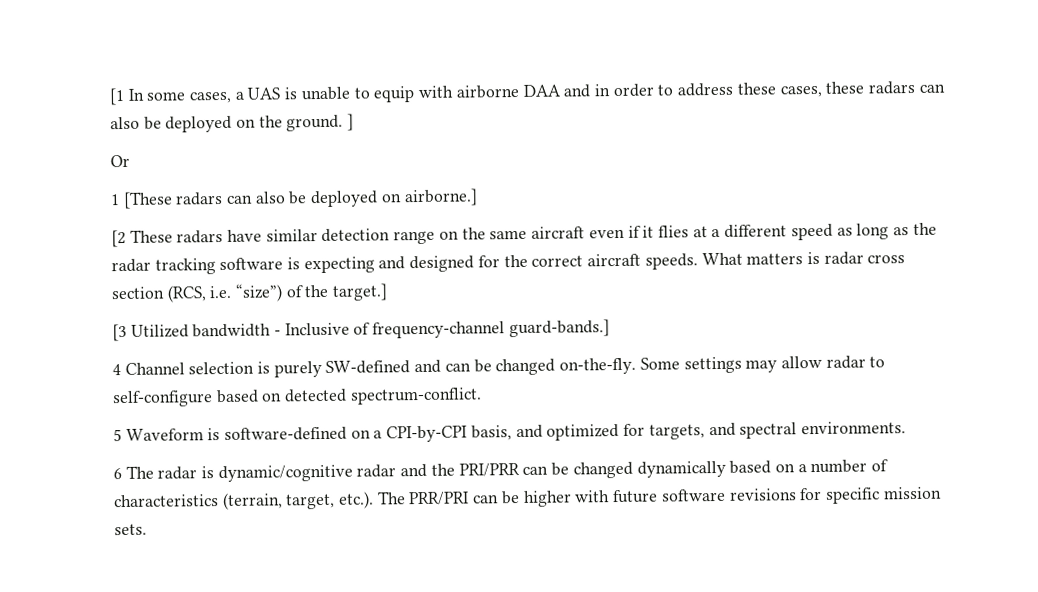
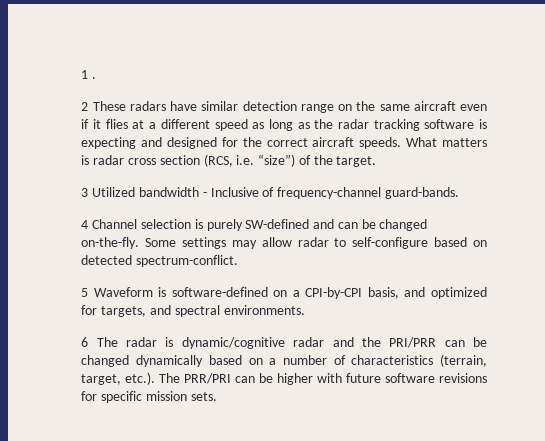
- [1 In some cases, a UAS is unable to equip with airborne DAA and in order to address these cases, these radars can also be deployed on the ground. ]
- Or
- 1 [These radars can also be deployed on airborne.]
- [2 These radars have similar detection range on the same aircraft even if it flies at a different speed as long as the radar tracking software is expecting and designed for the correct aircraft speeds.
+ 1 .
+ 2 These radars have similar detection range on the same aircraft even if it flies at a different speed as long as the radar tracking software is expecting and designed for the correct aircraft speeds.
- What matters is radar cross section (RCS, i.e. “size”) of the target.]
- [3 Utilized bandwidth - Inclusive of frequency-channel guard-bands.]
+ What matters is radar cross section (RCS, i.e. “size”) of the target.
+ 3 Utilized bandwidth - Inclusive of frequency-channel guard-bands.

